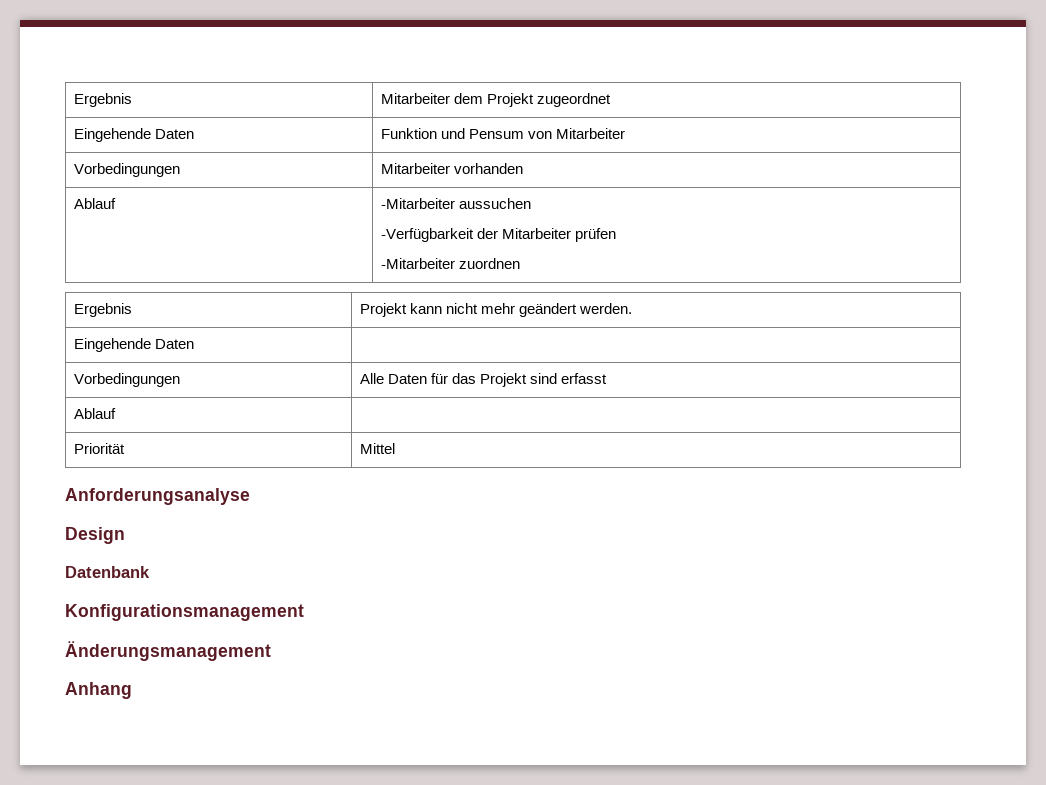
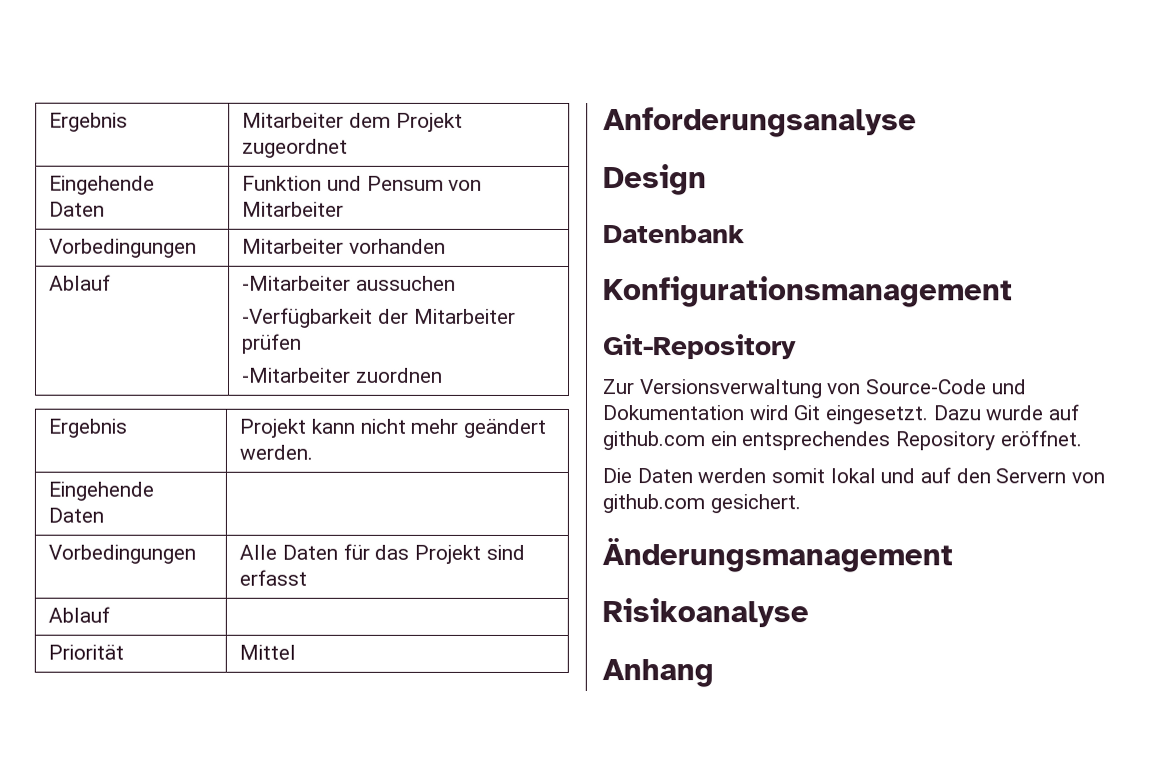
+ Git-Repository
+ Zur Versionsverwaltung von Source-Code und Dokumentation wird Git eingesetzt. Dazu wurde auf github.com ein entsprechendes Repository eröffnet.
+ Die Daten werden somit lokal und auf den Servern von github.com gesichert.
+ Risikoanalyse

